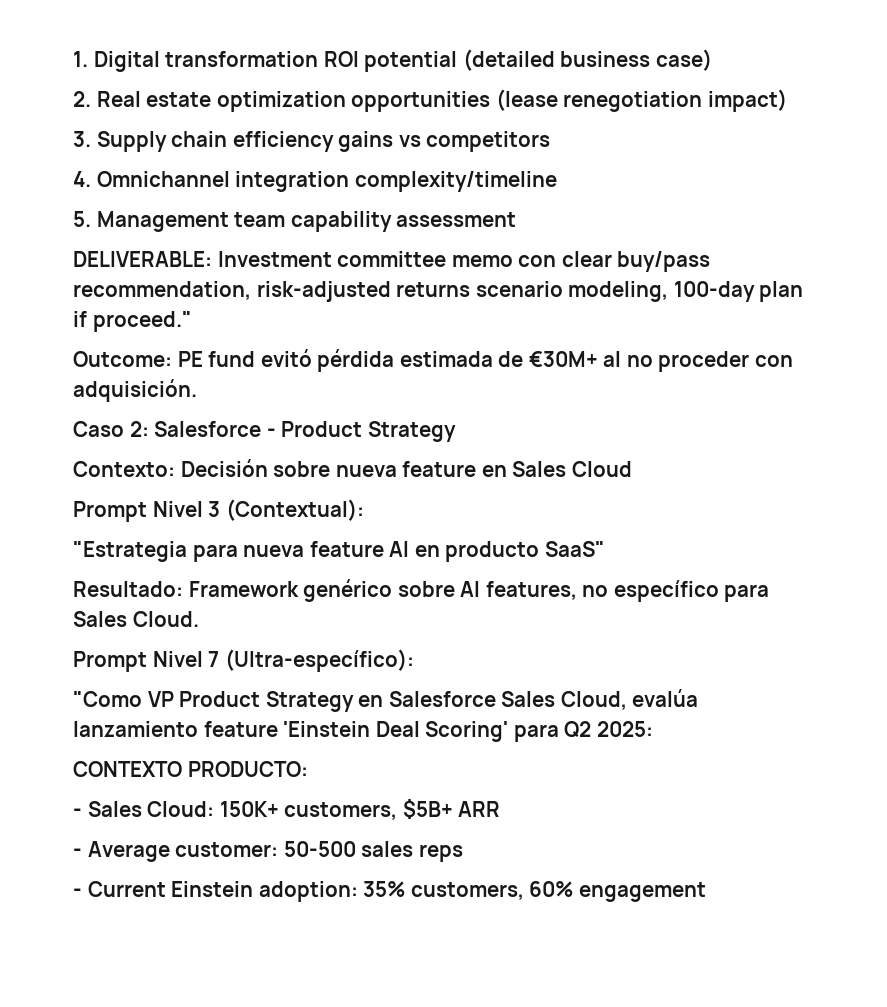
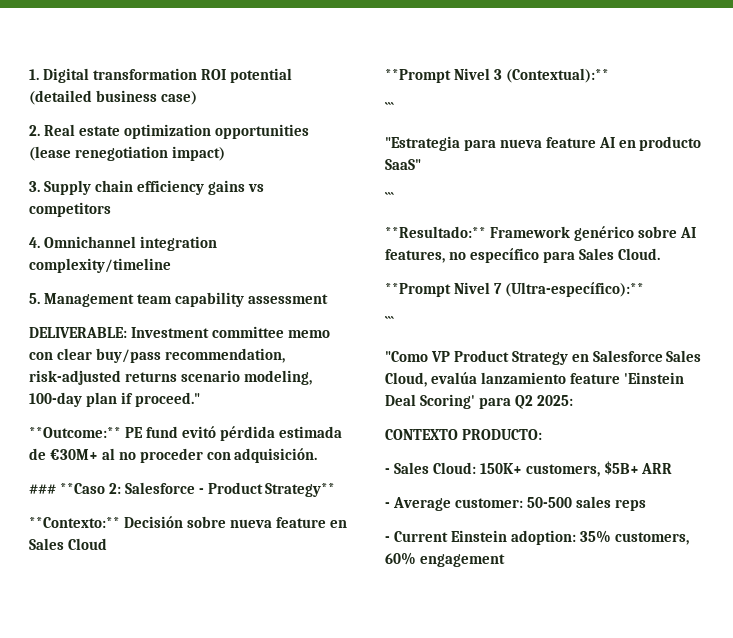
- Outcome: PE fund evitó pérdida estimada de €30M+ al no proceder con adquisición.
+ **Outcome:** PE fund evitó pérdida estimada de €30M+ al no proceder con adquisición.
- Caso 2: Salesforce - Product Strategy
- Contexto: Decisión sobre nueva feature en Sales Cloud
+ ### **Caso 2: Salesforce - Product Strategy**
+ **Contexto:** Decisión sobre nueva feature en Sales Cloud
- Prompt Nivel 3 (Contextual):
+ **Prompt Nivel 3 (Contextual):**
+ ```
  "Estrategia para nueva feature AI en producto SaaS"
- Resultado: Framework genérico sobre AI features, no específico para Sales Cloud.
+ ```
+ **Resultado:** Framework genérico sobre AI features, no específico para Sales Cloud.
- Prompt Nivel 7 (Ultra-específico):
+ **Prompt Nivel 7 (Ultra-específico):**
+ ```

